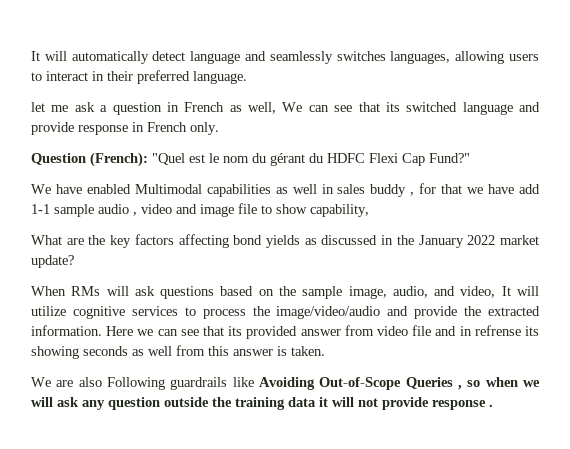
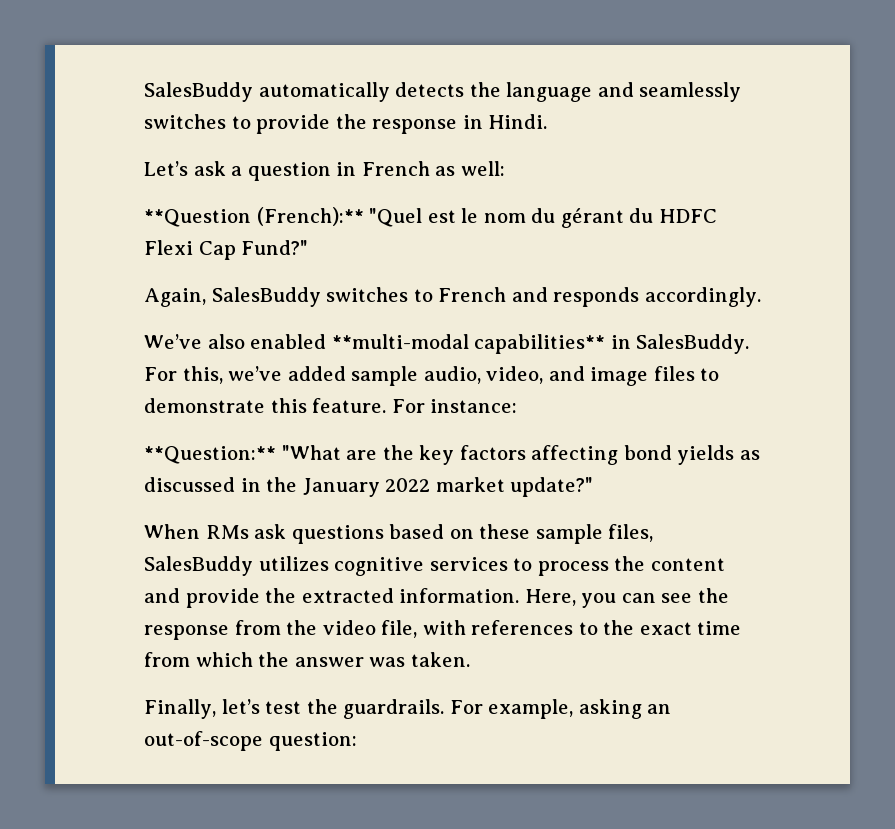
- It will automatically detect language and seamlessly switches languages, allowing users to interact in their preferred language.
- let me ask a question in French as well, We can see that its switched language and provide response in French only.
- Question (French): "Quel est le nom du gérant du HDFC Flexi Cap Fund?"
+ SalesBuddy automatically detects the language and seamlessly switches to provide the response in Hindi.
+ Let’s ask a question in French as well:
+ **Question (French):** "Quel est le nom du gérant du HDFC Flexi Cap Fund?"
- We have enabled Multimodal capabilities as well in sales buddy , for that we have add 1-1 sample audio , video and image file to show capability,
- What are the key factors affecting bond yields as discussed in the January 2022 market update?
+ Again, SalesBuddy switches to French and responds accordingly.
+ We’ve also enabled **multi-modal capabilities** in SalesBuddy. For this, we’ve added sample audio, video, and image files to demonstrate this feature. For instance:
+ **Question:** "What are the key factors affecting bond yields as discussed in the January 2022 market update?"
- When RMs will ask questions based on the sample image, audio, and video, It will utilize cognitive services to process the image/video/audio and provide the extracted information.
+ When RMs ask questions based on these sample files, SalesBuddy utilizes cognitive services to process the content and provide the extracted information.
- Here we can see that its provided answer from video file and in refrense its showing seconds as well from this answer is taken.
- We are also Following guardrails like Avoiding Out-of-Scope Queries , so when we will ask any question outside the training data it will not provide response .
+ Here, you can see the response from the video file, with references to the exact time from which the answer was taken.
+ Finally, let’s test the guardrails. For example, asking an out-of-scope question:

